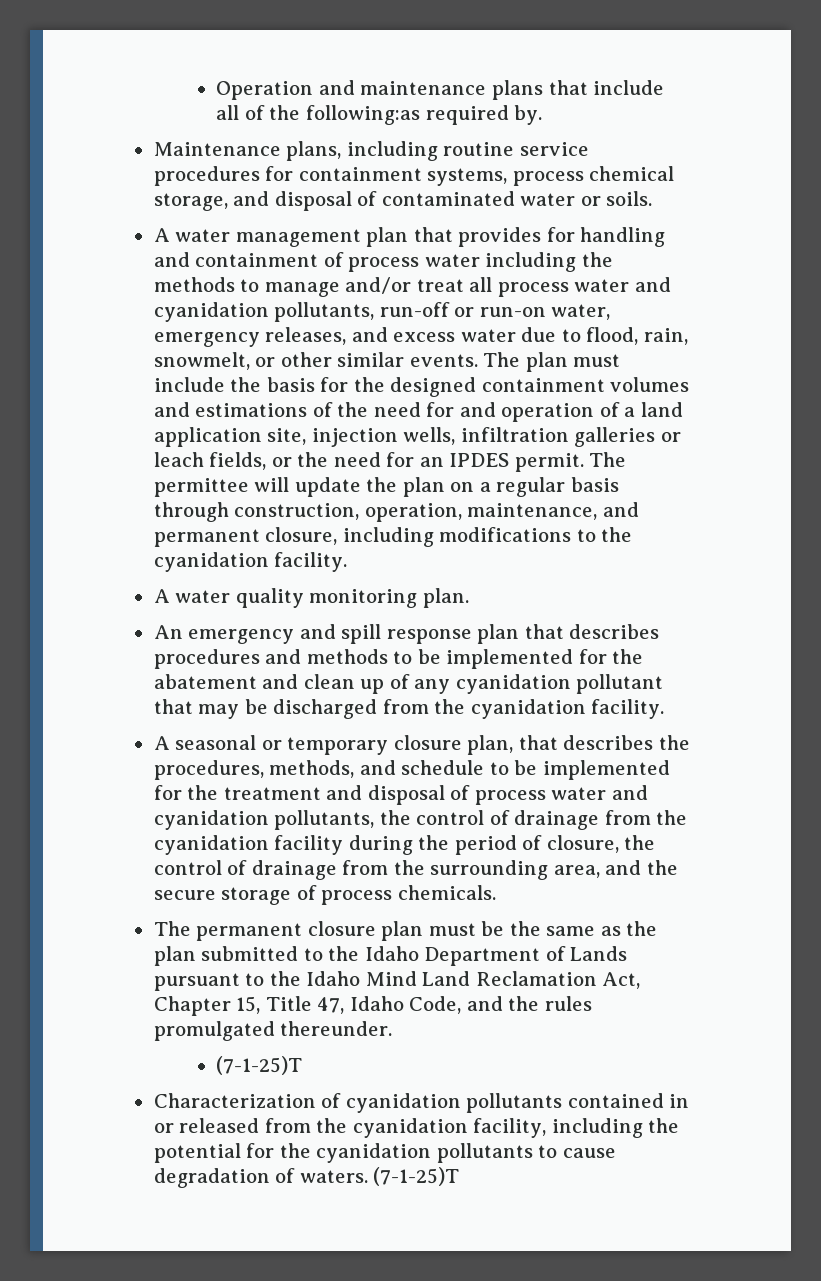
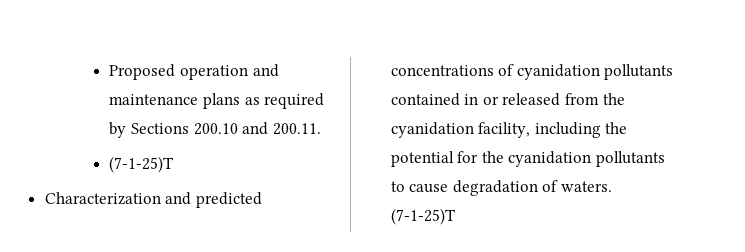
- Operation and maintenance plans that include all of the following:as required by.
- Maintenance plans, including routine service procedures for containment systems, process chemical storage, and disposal of contaminated water or soils.
- A water management plan that provides for handling and containment of process water including the methods to manage and/or treat all process water and cyanidation pollutants, run-off or run-on water, emergency releases, and excess water due to flood, rain, snowmelt, or other similar events. The plan must include the basis for the designed containment volumes and estimations of the need for and operation of a land application site, injection wells, infiltration galleries or leach fields, or the need for an IPDES permit. The permittee will update the plan on a regular basis through construction, operation, maintenance, and permanent closure, including modifications to the cyanidation facility.
- A water quality monitoring plan.
- An emergency and spill response plan that describes procedures and methods to be implemented for the abatement and clean up of any cyanidation pollutant that may be discharged from the cyanidation facility.
- A seasonal or temporary closure plan, that describes the procedures, methods, and schedule to be implemented for the treatment and disposal of process water and cyanidation pollutants, the control of drainage from the cyanidation facility during the period of closure, the control of drainage from the surrounding area, and the secure storage of process chemicals.
- The permanent closure plan must be the same as the plan submitted to the Idaho Department of Lands pursuant to the Idaho Mind Land Reclamation Act, Chapter 15, Title 47, Idaho Code, and the rules promulgated thereunder.
+ Proposed operation and maintenance plans as required by Sections 200.10 and 200.11.
- Characterization of cyanidation pollutants contained in or released from the cyanidation facility, including the potential for the cyanidation pollutants to cause degradation of waters.
+ Characterization and predicted concentrations of cyanidation pollutants contained in or released from the cyanidation facility, including the potential for the cyanidation pollutants to cause degradation of waters.

